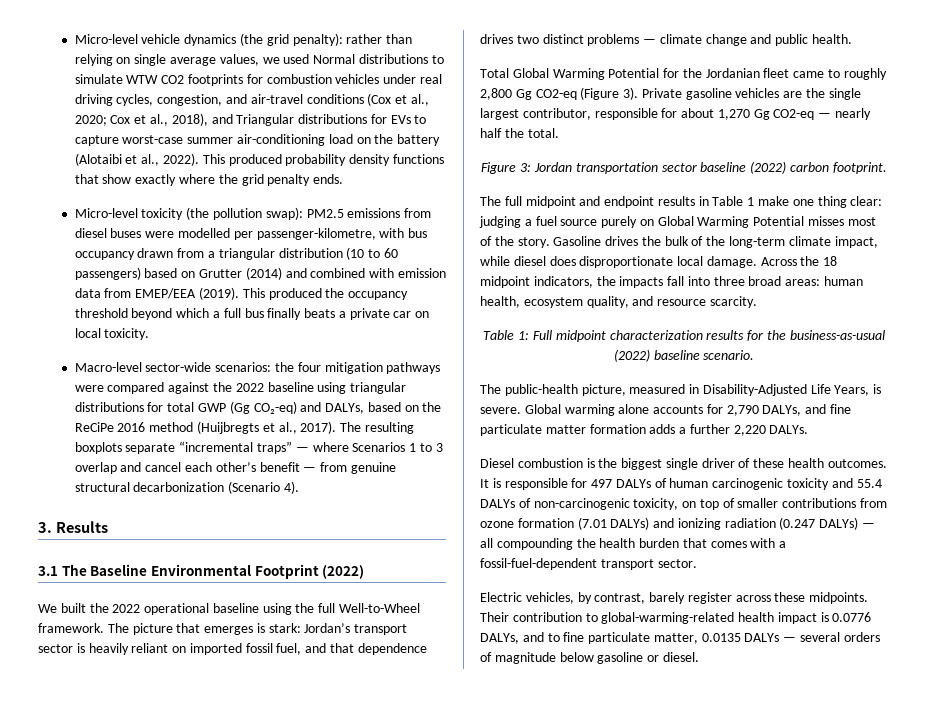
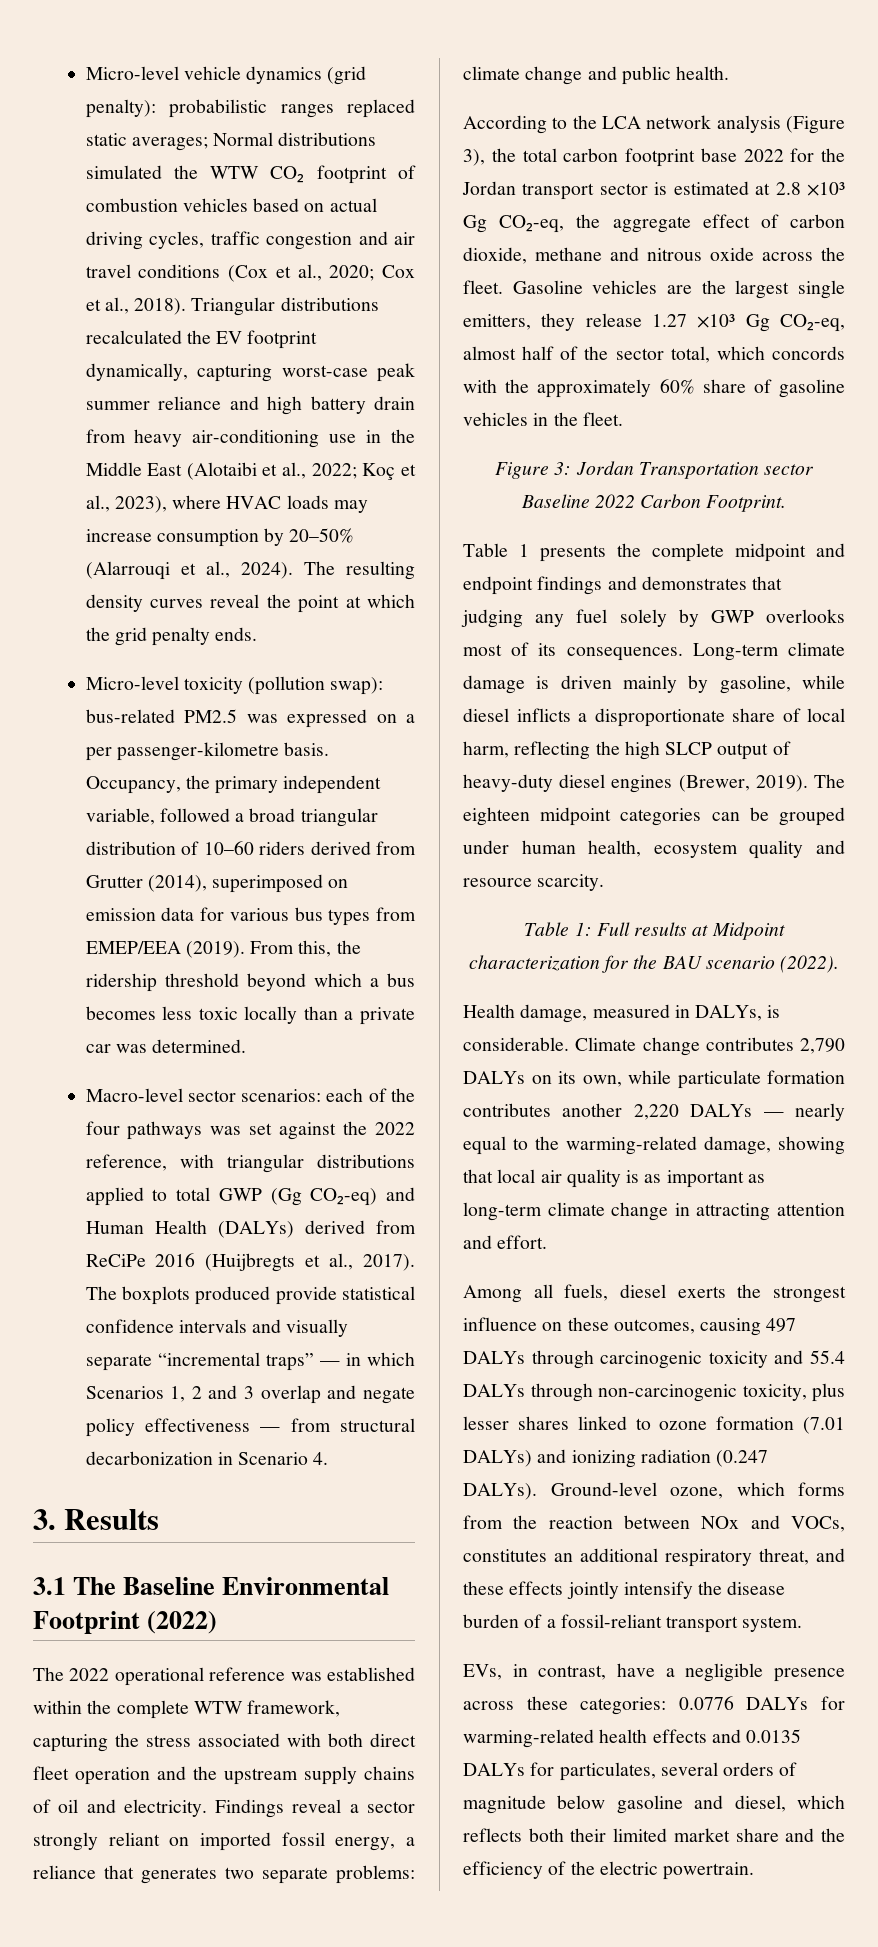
- Micro-level vehicle dynamics (the grid penalty): rather than relying on single average values, we used Normal distributions to simulate WTW CO2 footprints for combustion vehicles under real driving cycles, congestion, and air-travel conditions (Cox et al., 2020; Cox et al., 2018), and Triangular distributions for EVs to capture worst-case summer air-conditioning load on the battery (Alotaibi et al., 2022). This produced probability density functions that show exactly where the grid penalty ends.
+ Micro-level vehicle dynamics (grid penalty): probabilistic ranges replaced static averages; Normal distributions simulated the WTW CO₂ footprint of combustion vehicles based on actual driving cycles, traffic congestion and air travel conditions (Cox et al., 2020; Cox et al., 2018). Triangular distributions recalculated the EV footprint dynamically, capturing worst-case peak summer reliance and high battery drain from heavy air-conditioning use in the Middle East (Alotaibi et al., 2022; Koç et al., 2023), where HVAC loads may increase consumption by 20–50% (Alarrouqi et al., 2024). The resulting density curves reveal the point at which the grid penalty ends.
- Micro-level toxicity (the pollution swap): PM2.5 emissions from diesel buses were modelled per passenger-kilometre, with bus occupancy drawn from a triangular distribution (10 to 60 passengers) based on Grutter (2014) and combined with emission data from EMEP/EEA (2019). This produced the occupancy threshold beyond which a full bus finally beats a private car on local toxicity.
- Macro-level sector-wide scenarios: the four mitigation pathways were compared against the 2022 baseline using triangular distributions for total GWP (Gg CO₂-eq) and DALYs, based on the ReCiPe 2016 method (Huijbregts et al., 2017).
+ Micro-level toxicity (pollution swap): bus-related PM2.5 was expressed on a per passenger-kilometre basis. Occupancy, the primary independent variable, followed a broad triangular distribution of 10–60 riders derived from Grutter (2014), superimposed on emission data for various bus types from EMEP/EEA (2019). From this, the ridership threshold beyond which a bus becomes less toxic locally than a private car was determined.
+ Macro-level sector scenarios: each of the four pathways was set against the 2022 reference, with triangular distributions applied to total GWP (Gg CO₂-eq) and Human Health (DALYs) derived from ReCiPe 2016 (Huijbregts et al., 2017).
- The resulting boxplots separate “incremental traps” — where Scenarios 1 to 3 overlap and cancel each other’s benefit — from genuine structural decarbonization (Scenario 4).
+ The boxplots produced provide statistical confidence intervals and visually separate “incremental traps” — in which Scenarios 1, 2 and 3 overlap and negate policy effectiveness — from structural decarbonization in Scenario 4.
- We built the 2022 operational baseline using the full Well-to-Wheel framework. The picture that emerges is stark: Jordan’s transport sector is heavily reliant on imported fossil fuel, and that dependence drives two distinct problems — climate change and public health.
+ The 2022 operational reference was established within the complete WTW framework, capturing the stress associated with both direct fleet operation and the upstream supply chains of oil and electricity. Findings reveal a sector strongly reliant on imported fossil energy, a reliance that generates two separate problems: climate change and public health.
- Total Global Warming Potential for the Jordanian fleet came to roughly 2,800 Gg CO2-eq (Figure 3). Private gasoline vehicles are the single largest contributor, responsible for about 1,270 Gg CO2-eq — nearly half the total.
- Figure 3: Jordan transportation sector baseline (2022) carbon footprint.
- The full midpoint and endpoint results in Table 1 make one thing clear: judging a fuel source purely on Global Warming Potential misses most of the story. Gasoline drives the bulk of the long-term climate impact, while diesel does disproportionate local damage. Across the 18 midpoint indicators, the impacts fall into three broad areas: human health, ecosystem quality, and resource scarcity.
+ According to the LCA network analysis (Figure 3), the total carbon footprint base 2022 for the Jordan transport sector is estimated at 2.8 ×10³ Gg CO₂-eq, the aggregate effect of carbon dioxide, methane and nitrous oxide across the fleet. Gasoline vehicles are the largest single emitters, they release 1.27 ×10³ Gg CO₂-eq, almost half of the sector total, which concords with the approximately 60% share of gasoline vehicles in the fleet.
+ Figure 3: Jordan Transportation sector Baseline 2022 Carbon Footprint.
+ Table 1 presents the complete midpoint and endpoint findings and demonstrates that judging any fuel solely by GWP overlooks most of its consequences. Long-term climate damage is driven mainly by gasoline, while diesel inflicts a disproportionate share of local harm, reflecting the high SLCP output of heavy-duty diesel engines (Brewer, 2019). The eighteen midpoint categories can be grouped under human health, ecosystem quality and resource scarcity.
- Table 1: Full midpoint characterization results for the business-as-usual (2022) baseline scenario.
- The public-health picture, measured in Disability-Adjusted Life Years, is severe. Global warming alone accounts for 2,790 DALYs, and fine particulate matter formation adds a further 2,220 DALYs.
- Diesel combustion is the biggest single driver of these health outcomes. It is responsible for 497 DALYs of human carcinogenic toxicity and 55.4 DALYs of non-carcinogenic toxicity, on top of smaller contributions from ozone formation (7.01 DALYs) and ionizing radiation (0.247 DALYs) — all compounding the health burden that comes with a fossil-fuel-dependent transport sector.
- Electric vehicles, by contrast, barely register across these midpoints. Their contribution to global-warming-related health impact is 0.0776 DALYs, and to fine particulate matter, 0.0135 DALYs — several orders of magnitude below gasoline or diesel.
+ Table 1: Full results at Midpoint characterization for the BAU scenario (2022).
+ Health damage, measured in DALYs, is considerable. Climate change contributes 2,790 DALYs on its own, while particulate formation contributes another 2,220 DALYs — nearly equal to the warming-related damage, showing that local air quality is as important as long-term climate change in attracting attention and effort.
+ Among all fuels, diesel exerts the strongest influence on these outcomes, causing 497 DALYs through carcinogenic toxicity and 55.4 DALYs through non-carcinogenic toxicity, plus lesser shares linked to ozone formation (7.01 DALYs) and ionizing radiation (0.247 DALYs). Ground-level ozone, which forms from the reaction between NOx and VOCs, constitutes an additional respiratory threat, and these effects jointly intensify the disease burden of a fossil-reliant transport system.
+ EVs, in contrast, have a negligible presence across these categories: 0.0776 DALYs for warming-related health effects and 0.0135 DALYs for particulates, several orders of magnitude below gasoline and diesel, which reflects both their limited market share and the efficiency of the electric powertrain.

